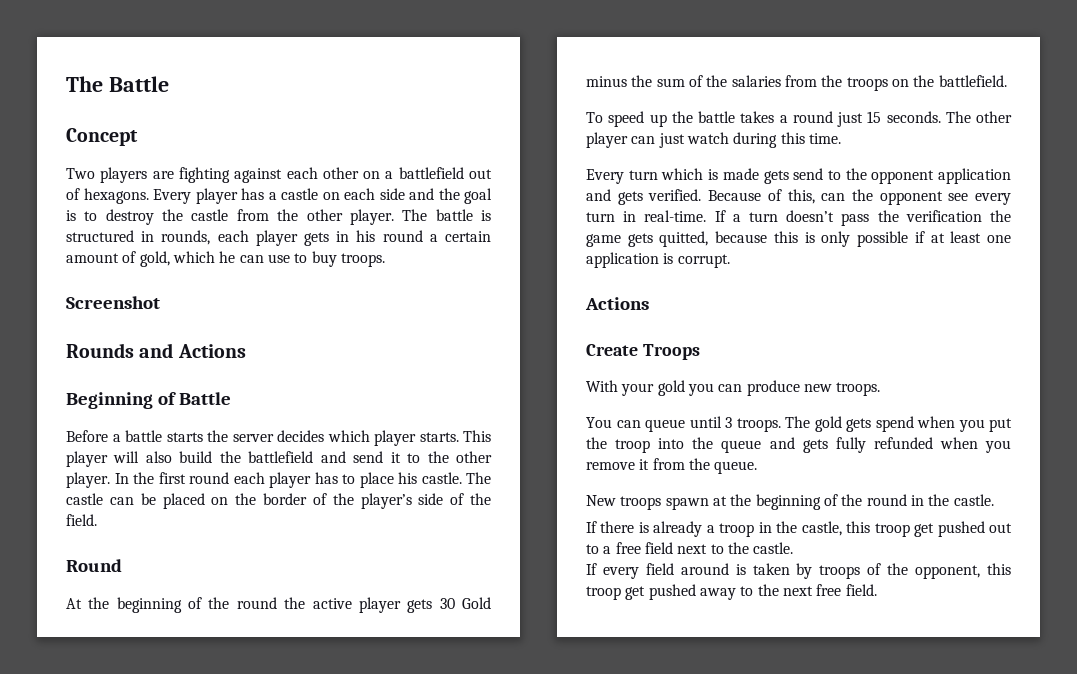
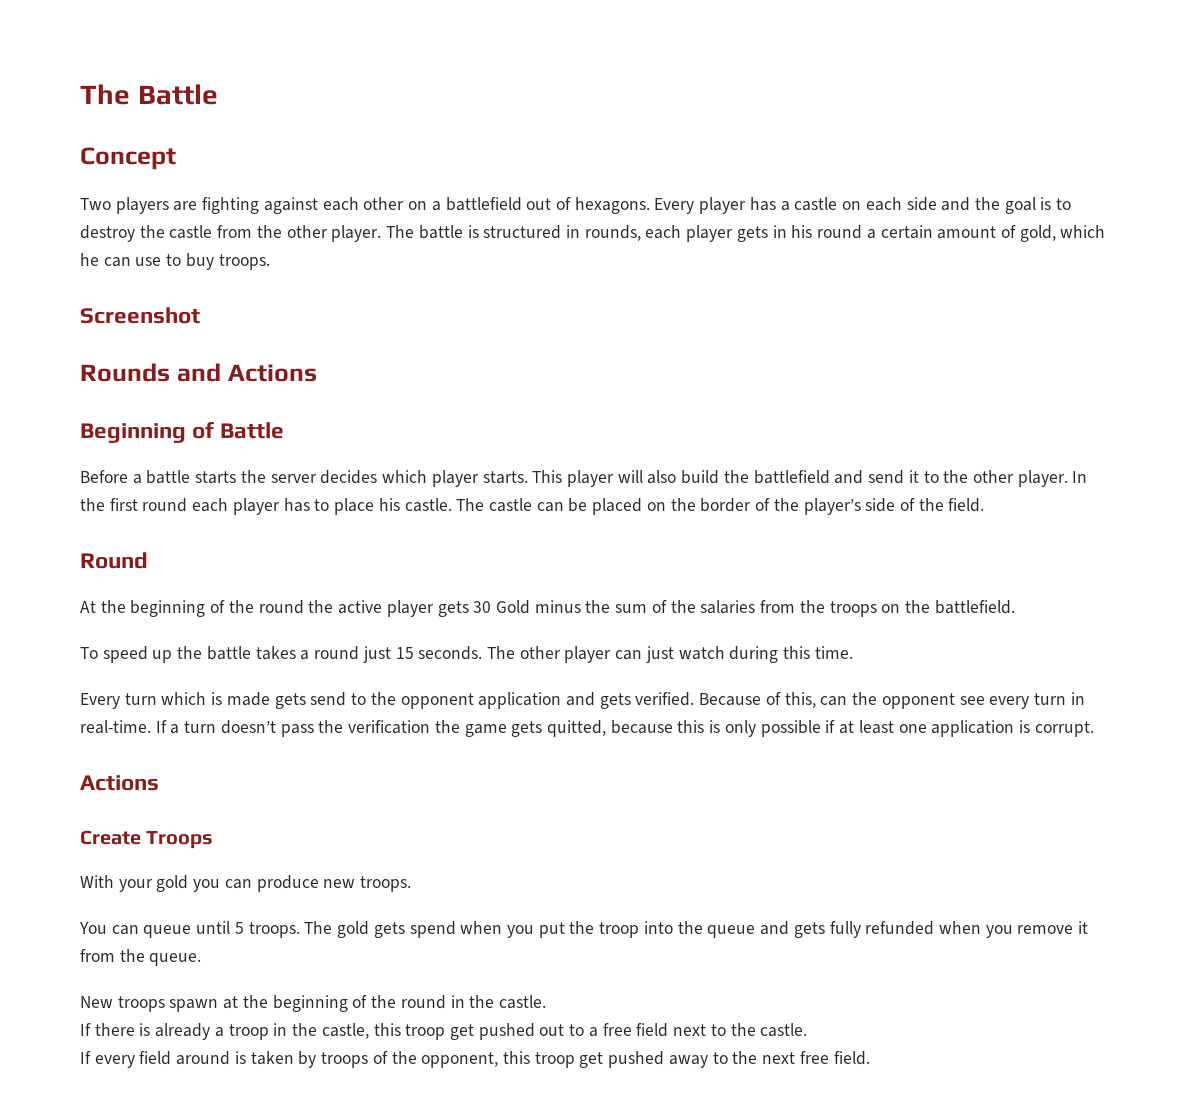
- You can queue until 3 troops.
+ You can queue until 5 troops.

